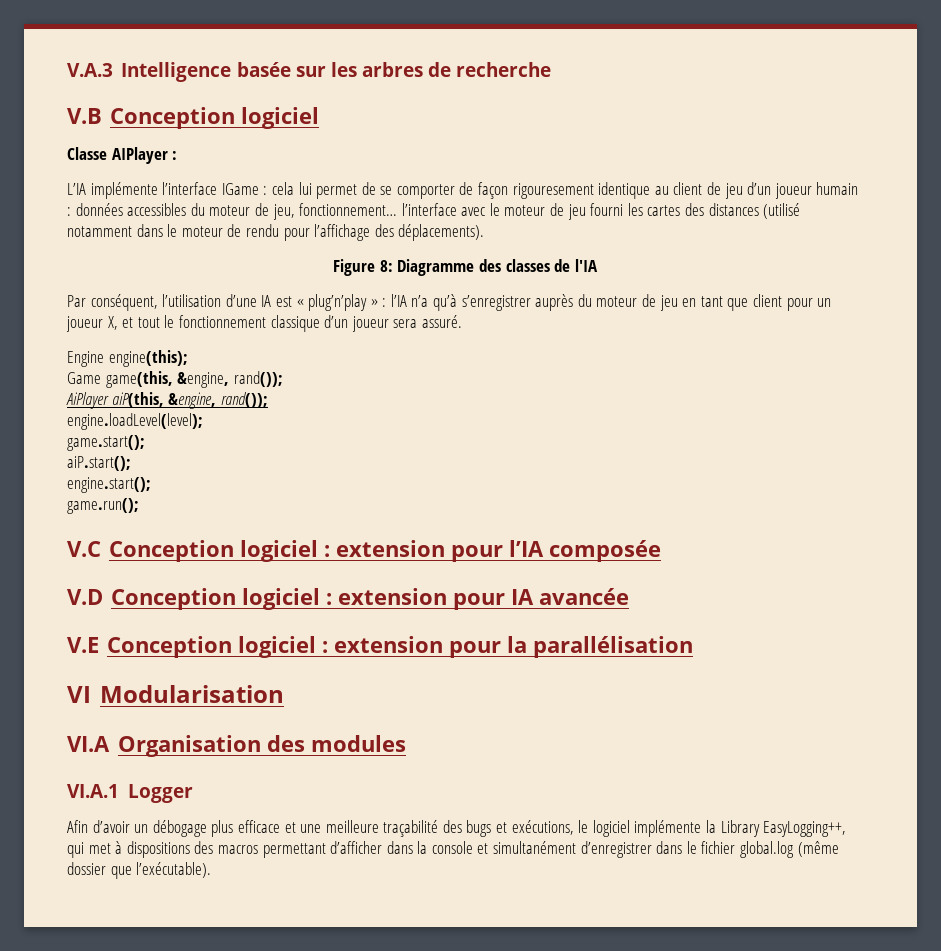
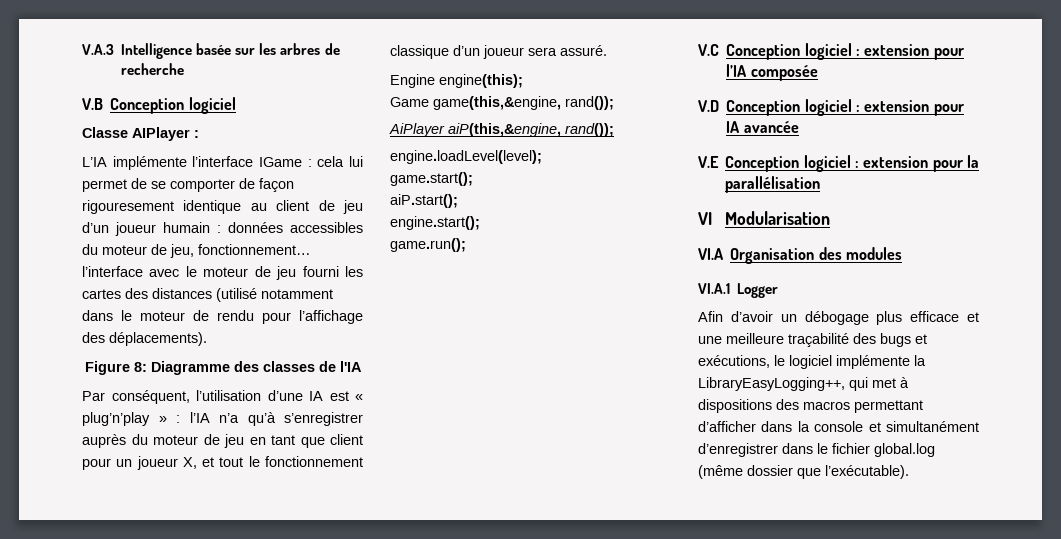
- Game game(this, &engine, rand());
+ Game game(this,&engine, rand());
- AiPlayer aiP(this, &engine, rand());
+ AiPlayer aiP(this,&engine, rand());
- Afin d’avoir un débogage plus efficace et une meilleure traçabilité des bugs et exécutions, le logiciel implémente la Library EasyLogging++, qui met à dispositions des macros permettant d’afficher dans la console et simultanément d’enregistrer dans le fichier global.log (même dossier que l’exécutable).
+ Afin d’avoir un débogage plus efficace et une meilleure traçabilité des bugs et exécutions, le logiciel implémente la LibraryEasyLogging++, qui met à dispositions des macros permettant d’afficher dans la console et simultanément d’enregistrer dans le fichier global.log (même dossier que l’exécutable).

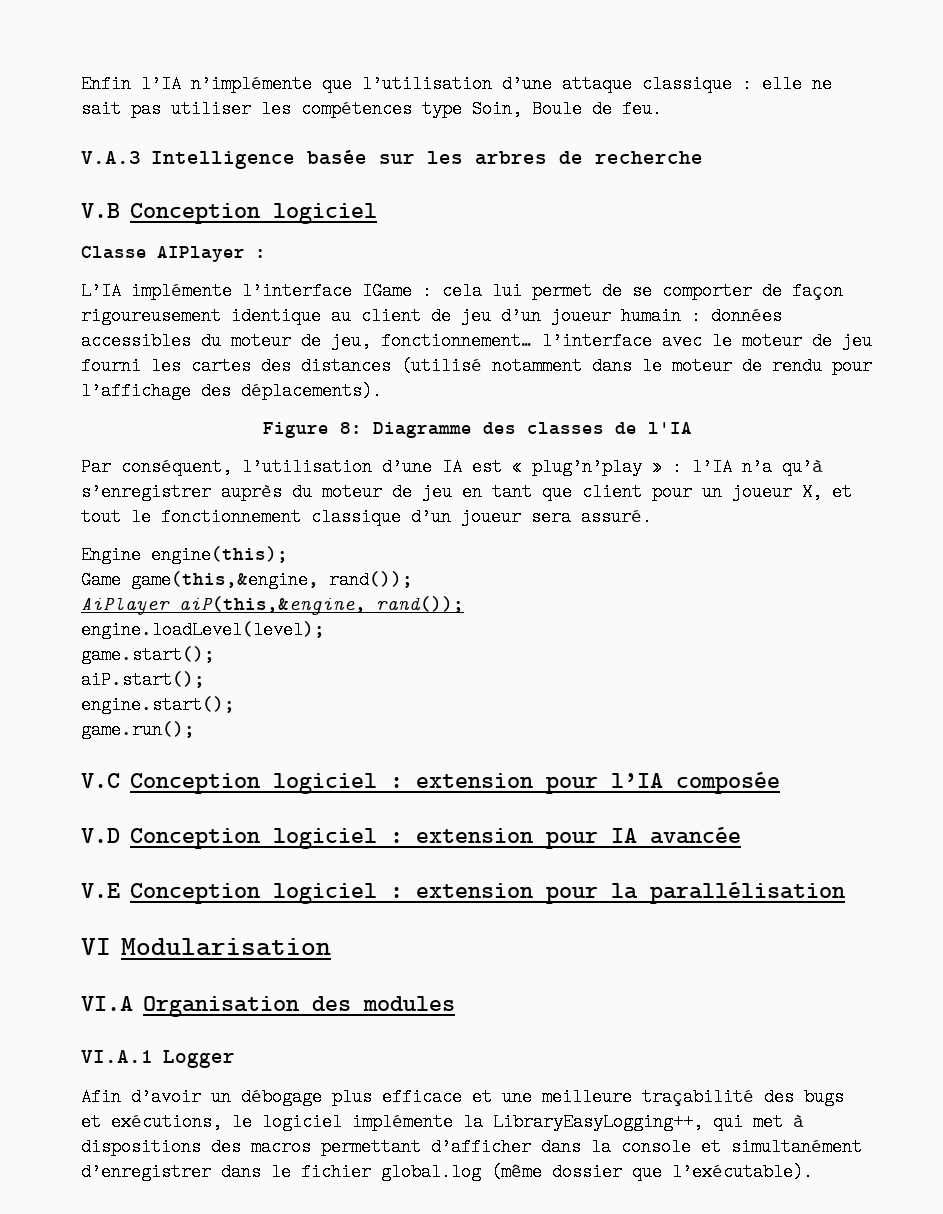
+ Enfin l’IA n’implémente que l’utilisation d’une attaque classique : elle ne sait pas utiliser les compétences type Soin, Boule de feu.
- L’IA implémente l’interface IGame : cela lui permet de se comporter de façon rigouresement identique au client de jeu d’un joueur humain : données accessibles du moteur de jeu, fonctionnement… l’interface avec le moteur de jeu fourni les cartes des distances (utilisé notamment dans le moteur de rendu pour l’affichage des déplacements).
+ L’IA implémente l’interface IGame : cela lui permet de se comporter de façon rigoureusement identique au client de jeu d’un joueur humain : données accessibles du moteur de jeu, fonctionnement… l’interface avec le moteur de jeu fourni les cartes des distances (utilisé notamment dans le moteur de rendu pour l’affichage des déplacements).

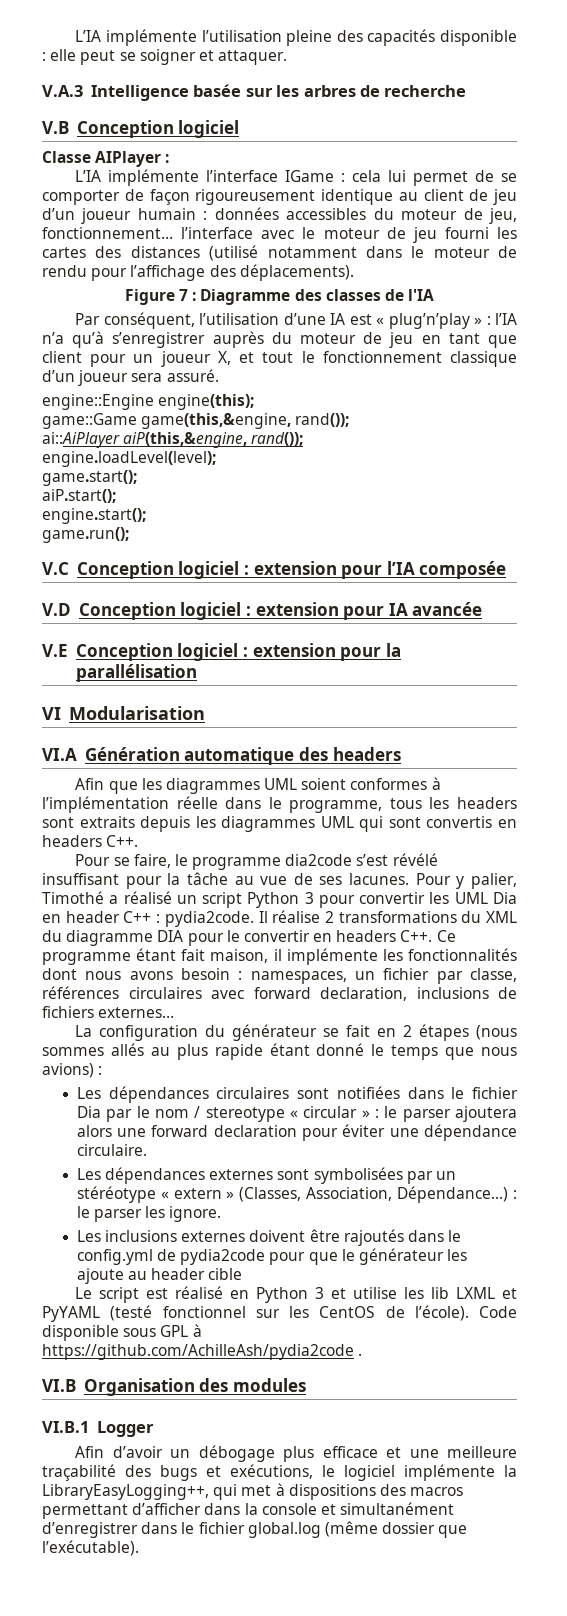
- Enfin l’IA n’implémente que l’utilisation d’une attaque classique : elle ne sait pas utiliser les compétences type Soin, Boule de feu.
+ L’IA implémente l’utilisation pleine des capacités disponible : elle peut se soigner et attaquer.
- Figure 8: Diagramme des classes de l'IA
+ Figure 7 : Diagramme des classes de l'IA
- Engine engine(this);
+ engine::Engine engine(this);
- Game game(this,&engine, rand());
+ game::Game game(this,&engine, rand());
- AiPlayer aiP(this,&engine, rand());
+ ai::AiPlayer aiP(this,&engine, rand());
- VI.A Organisation des modules
+ VI.A Génération automatique des headers
+ Afin que les diagrammes UML soient conformes à l’implémentation réelle dans le programme, tous les headers sont extraits depuis les diagrammes UML qui sont convertis en headers C++.
+ Pour se faire, le programme dia2code s’est révélé insuffisant pour la tâche au vue de ses lacunes. Pour y palier, Timothé a réalisé un script Python 3 pour convertir les UML Dia en header C++ : pydia2code. Il réalise 2 transformations du XML du diagramme DIA pour le convertir en headers C++. Ce programme étant fait maison, il implémente les fonctionnalités dont nous avons besoin : namespaces, un fichier par classe, références circulaires avec forward declaration, inclusions de fichiers externes…
+ La configuration du générateur se fait en 2 étapes (nous sommes allés au plus rapide étant donné le temps que nous avions) :
+ Les dépendances circulaires sont notifiées dans le fichier Dia par le nom / stereotype « circular » : le parser ajoutera alors une forward declaration pour éviter une dépendance circulaire.
+ Les dépendances externes sont symbolisées par un stéréotype « extern » (Classes, Association, Dépendance...) : le parser les ignore.
+ Les inclusions externes doivent être rajoutés dans le config.yml de pydia2code pour que le générateur les ajoute au header cible
+ Le script est réalisé en Python 3 et utilise les lib LXML et PyYAML (testé fonctionnel sur les CentOS de l’école). Code disponible sous GPL à https://github.com/AchilleAsh/pydia2code .
+ VI.B Organisation des modules
- VI.A.1 Logger
+ VI.B.1 Logger

